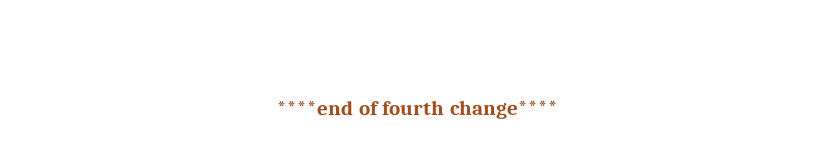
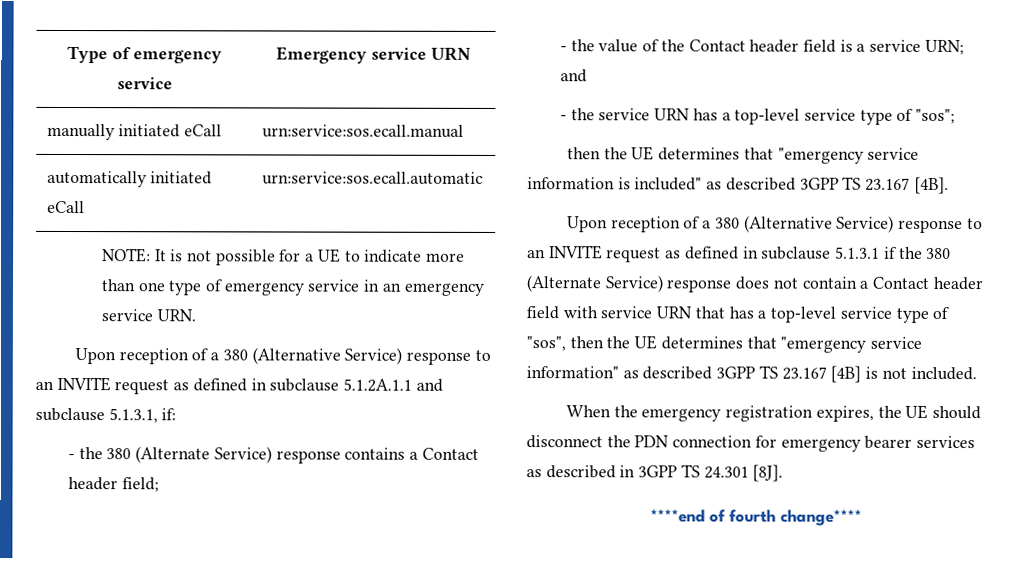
+ Type of emergency service | Emergency service URN
+ manually initiated eCall | urn:service:sos.ecall.manual
+ automatically initiated eCall | urn:service:sos.ecall.automatic
+ NOTE: It is not possible for a UE to indicate more than one type of emergency service in an emergency service URN.
+ Upon reception of a 380 (Alternative Service) response to an INVITE request as defined in subclause 5.1.2A.1.1 and subclause 5.1.3.1, if:
+ - the 380 (Alternate Service) response contains a Contact header field;
+ - the value of the Contact header field is a service URN; and
+ - the service URN has a top-level service type of "sos";
+ then the UE determines that "emergency service information is included" as described 3GPP TS 23.167 [4B].
+ Upon reception of a 380 (Alternative Service) response to an INVITE request as defined in subclause 5.1.3.1 if the 380 (Alternate Service) response does not contain a Contact header field with service URN that has a top-level service type of "sos", then the UE determines that "emergency service information" as described 3GPP TS 23.167 [4B] is not included.
+ When the emergency registration expires, the UE should disconnect the PDN connection for emergency bearer services as described in 3GPP TS 24.301 [8J].

